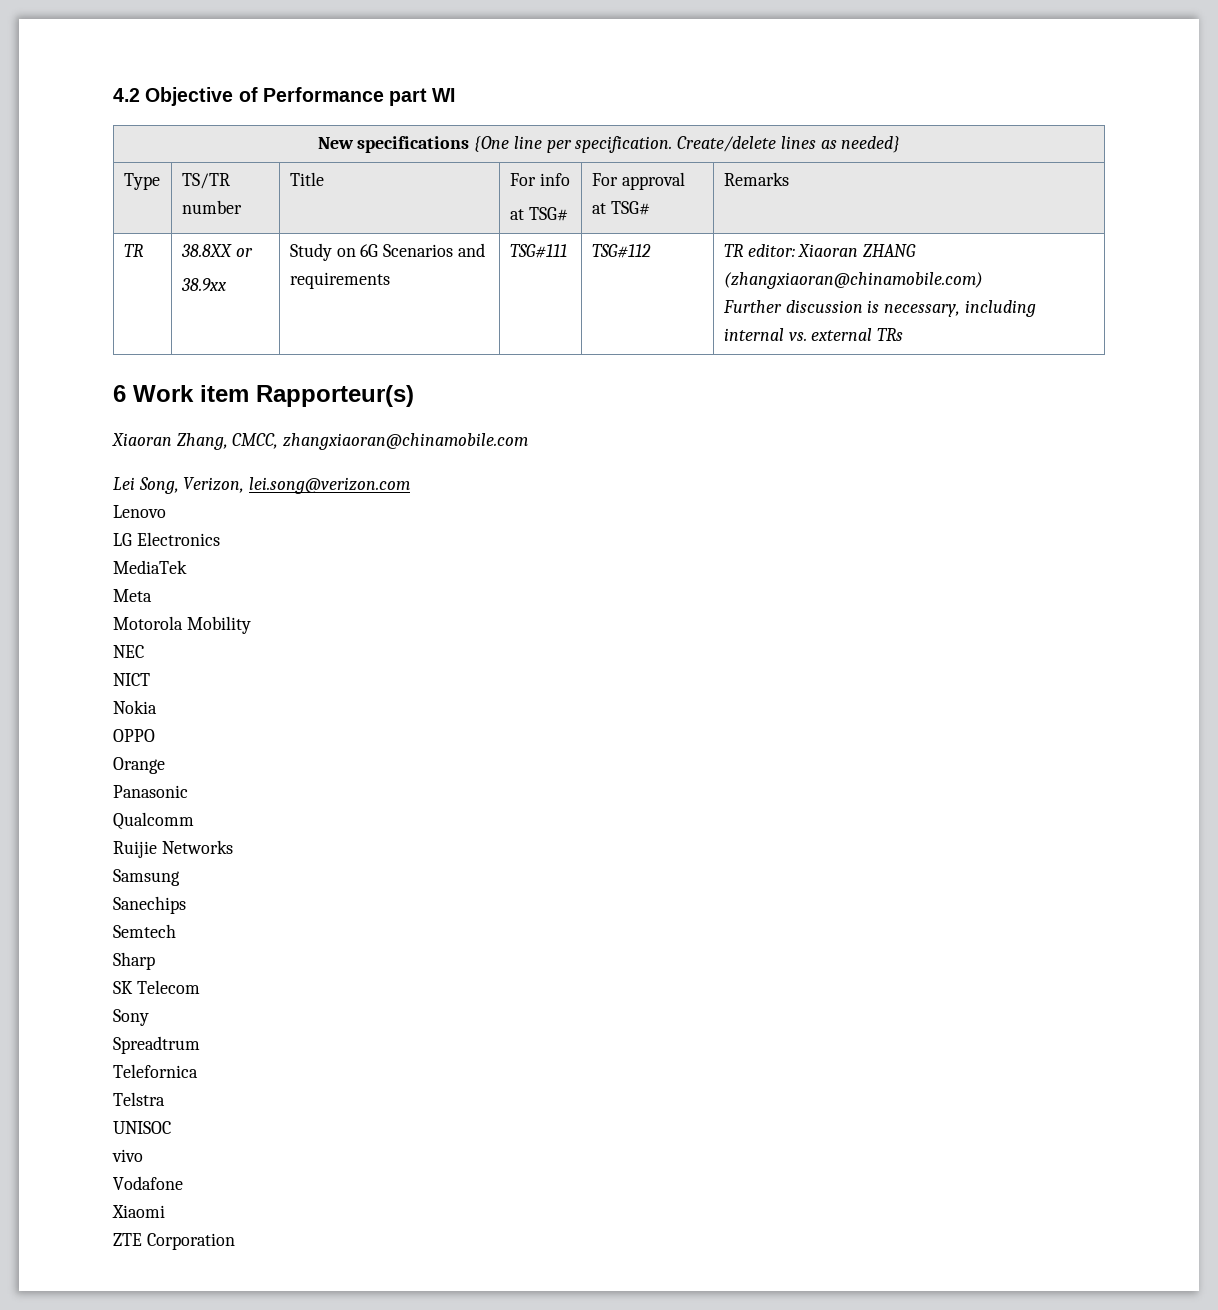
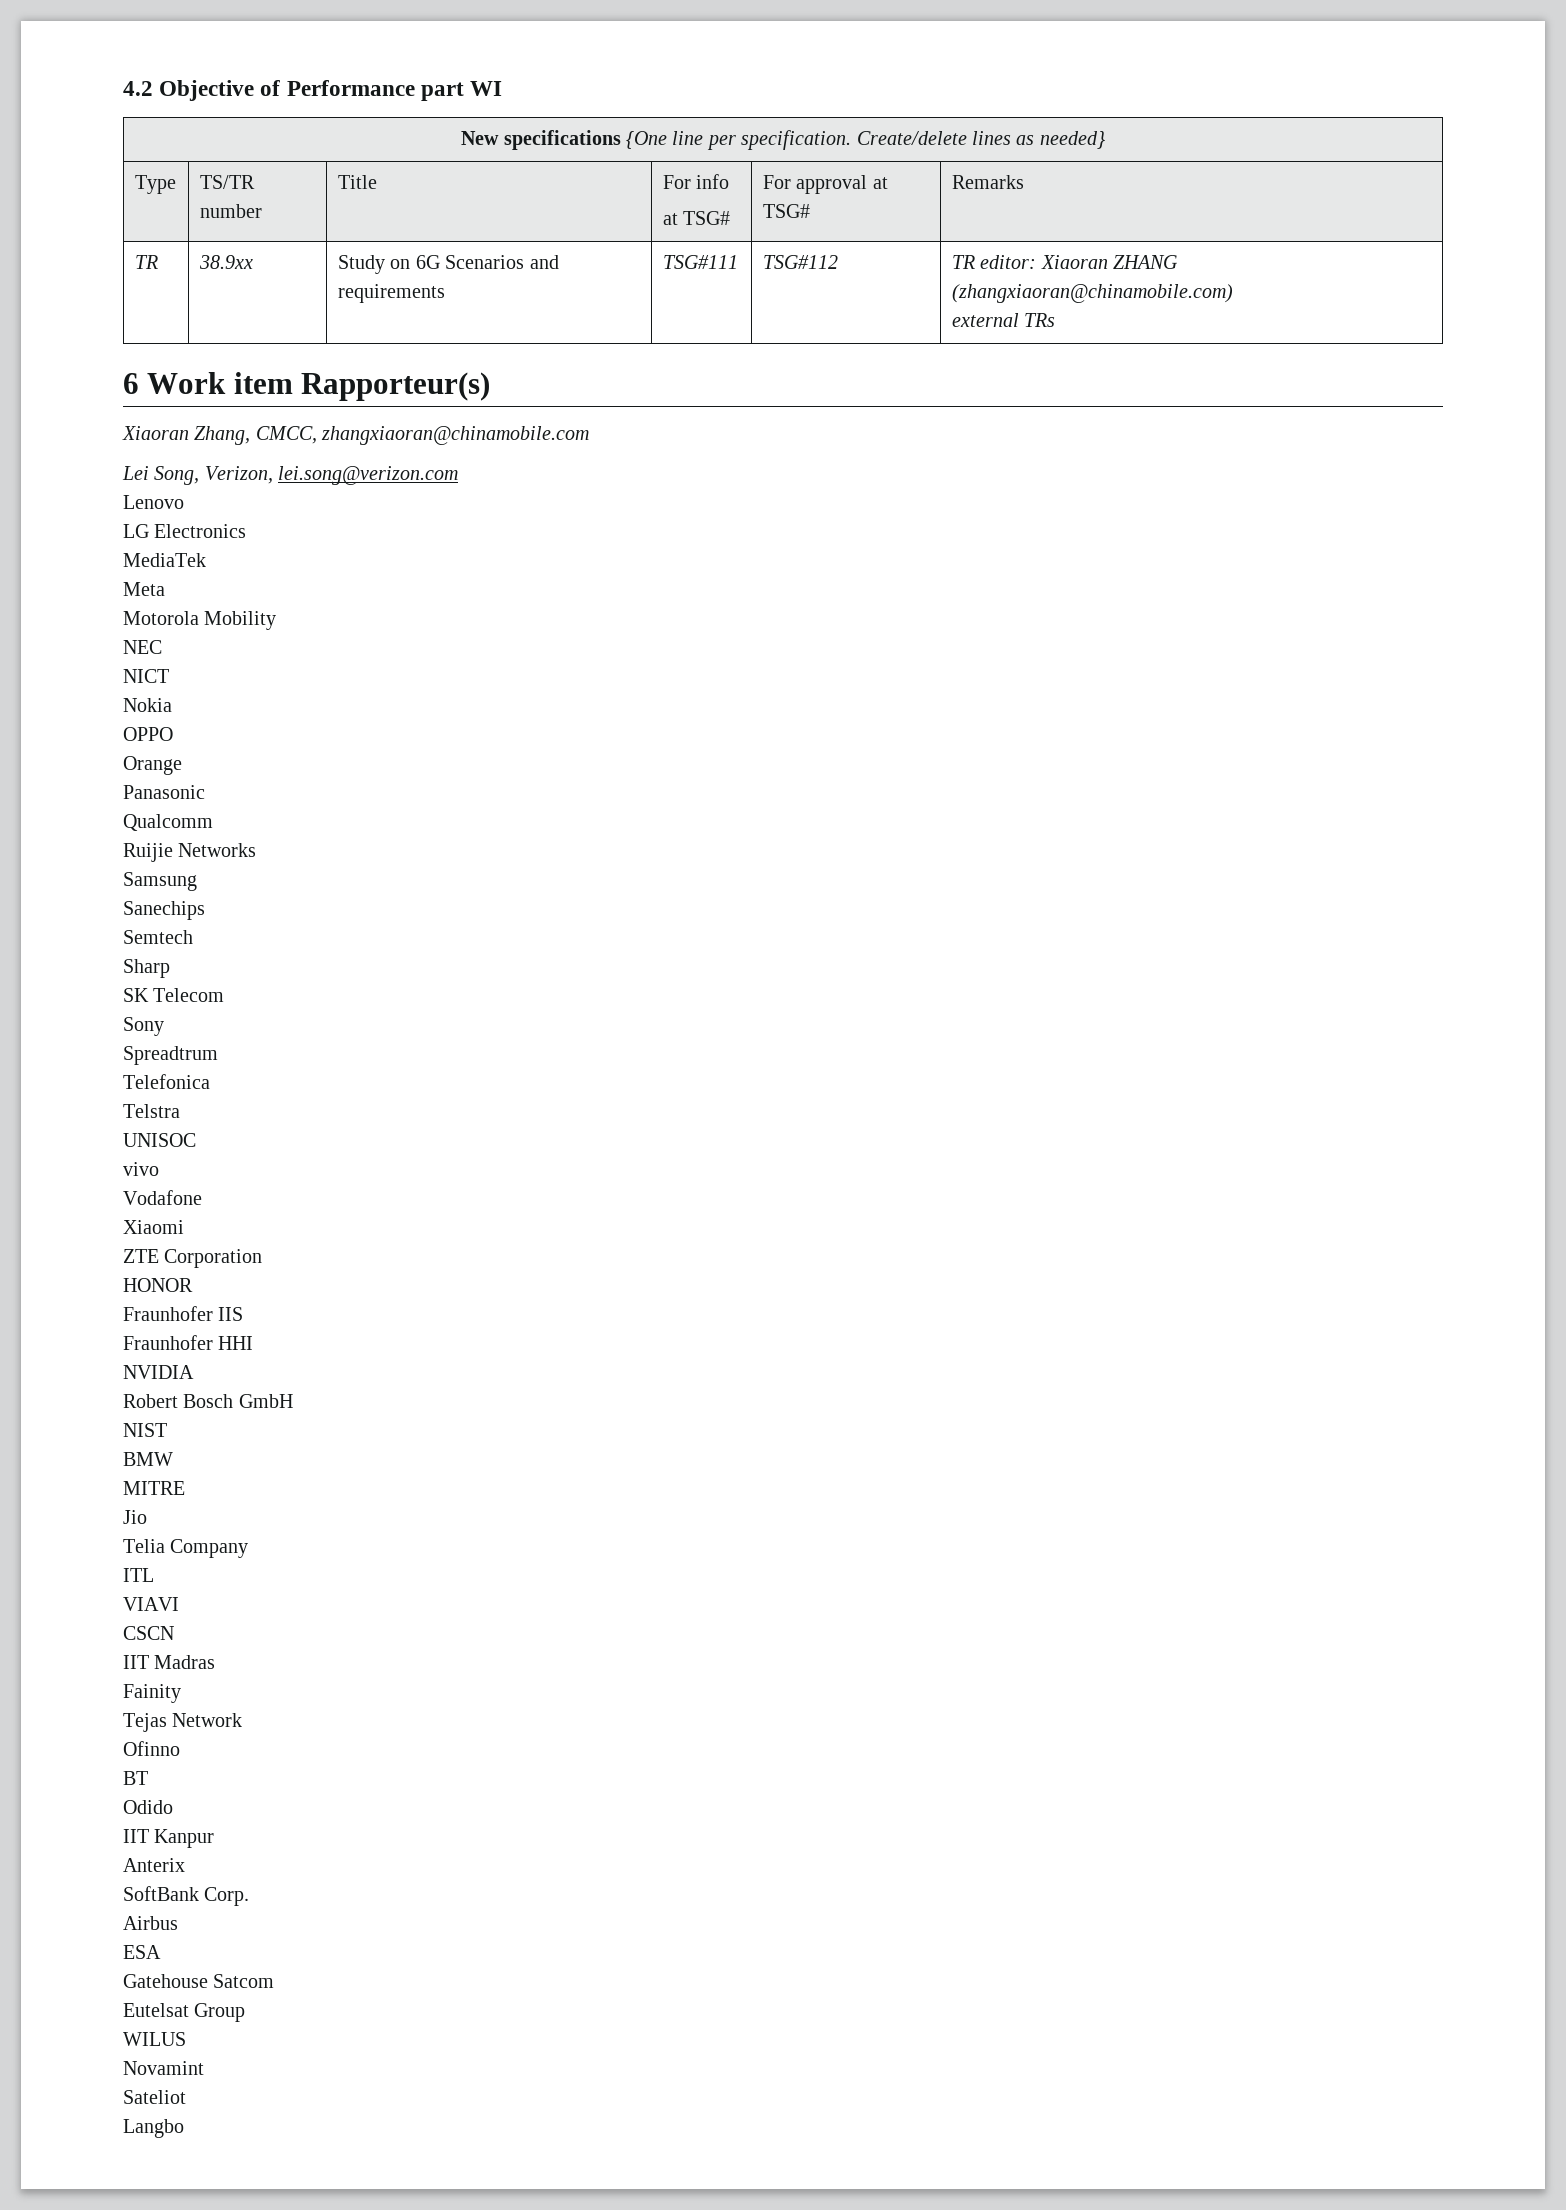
- TR | 38.8XX or
- 38.9xx | Study on 6G Scenarios and requirements | TSG#111 | TSG#112 | TR editor: Xiaoran ZHANG (zhangxiaoran@chinamobile.com)
- Further discussion is necessary, including internal vs. external TRs
+ TR | 38.9xx | Study on 6G Scenarios and requirements | TSG#111 | TSG#112 | TR editor: Xiaoran ZHANG (zhangxiaoran@chinamobile.com)
+ external TRs
- Telefornica
+ Telefonica
+ HONOR
+ Fraunhofer IIS
+ Fraunhofer HHI
+ NVIDIA
+ Robert Bosch GmbH
+ NIST
+ BMW
+ MITRE
+ Jio
+ Telia Company
+ ITL
+ VIAVI
+ CSCN
+ IIT Madras
+ Fainity
+ Tejas Network
+ Ofinno
+ BT
+ Odido
+ IIT Kanpur
+ Anterix
+ SoftBank Corp.
+ Airbus
+ ESA
+ Gatehouse Satcom
+ Eutelsat Group
+ WILUS
+ Novamint
+ Sateliot
+ Langbo

